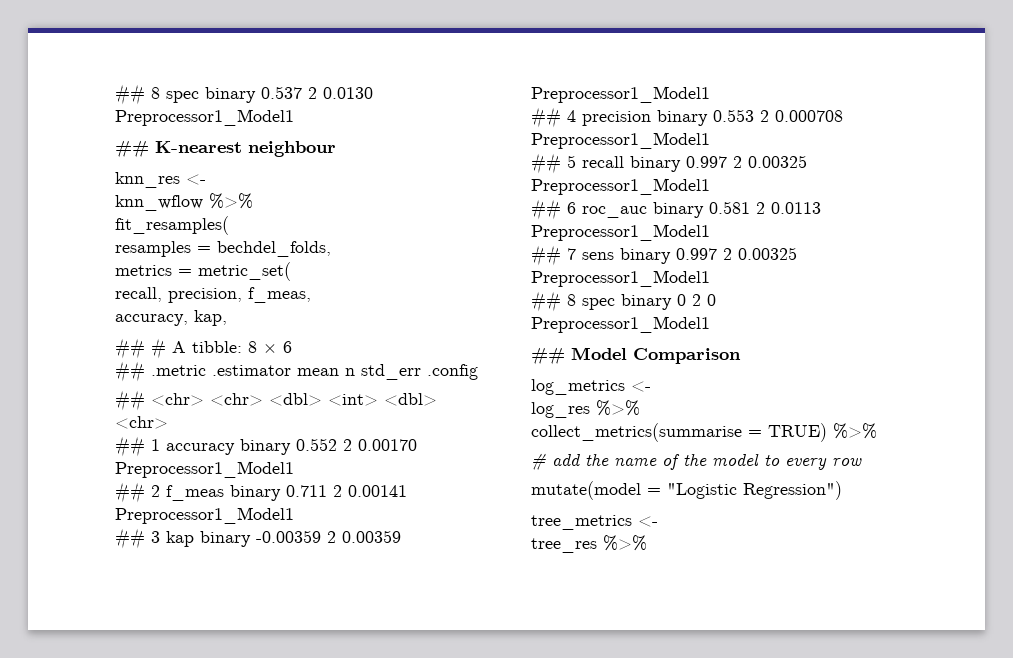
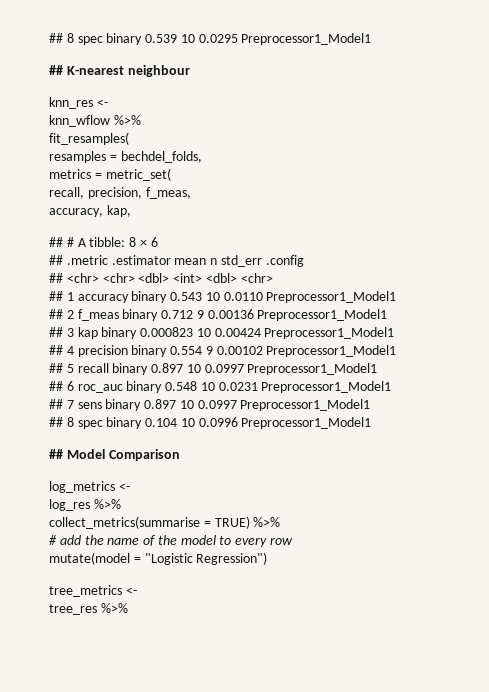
- ## 8 spec binary 0.537 2 0.0130 Preprocessor1_Model1
+ ## 8 spec binary 0.539 10 0.0295 Preprocessor1_Model1
- ## 1 accuracy binary 0.552 2 0.00170 Preprocessor1_Model1
+ ## 1 accuracy binary 0.543 10 0.0110 Preprocessor1_Model1
- ## 2 f_meas binary 0.711 2 0.00141 Preprocessor1_Model1
+ ## 2 f_meas binary 0.712 9 0.00136 Preprocessor1_Model1
- ## 3 kap binary -0.00359 2 0.00359 Preprocessor1_Model1
+ ## 3 kap binary 0.000823 10 0.00424 Preprocessor1_Model1
- ## 4 precision binary 0.553 2 0.000708 Preprocessor1_Model1
+ ## 4 precision binary 0.554 9 0.00102 Preprocessor1_Model1
- ## 5 recall binary 0.997 2 0.00325 Preprocessor1_Model1
+ ## 5 recall binary 0.897 10 0.0997 Preprocessor1_Model1
- ## 6 roc_auc binary 0.581 2 0.0113 Preprocessor1_Model1
+ ## 6 roc_auc binary 0.548 10 0.0231 Preprocessor1_Model1
- ## 7 sens binary 0.997 2 0.00325 Preprocessor1_Model1
+ ## 7 sens binary 0.897 10 0.0997 Preprocessor1_Model1
- ## 8 spec binary 0 2 0 Preprocessor1_Model1
+ ## 8 spec binary 0.104 10 0.0996 Preprocessor1_Model1

